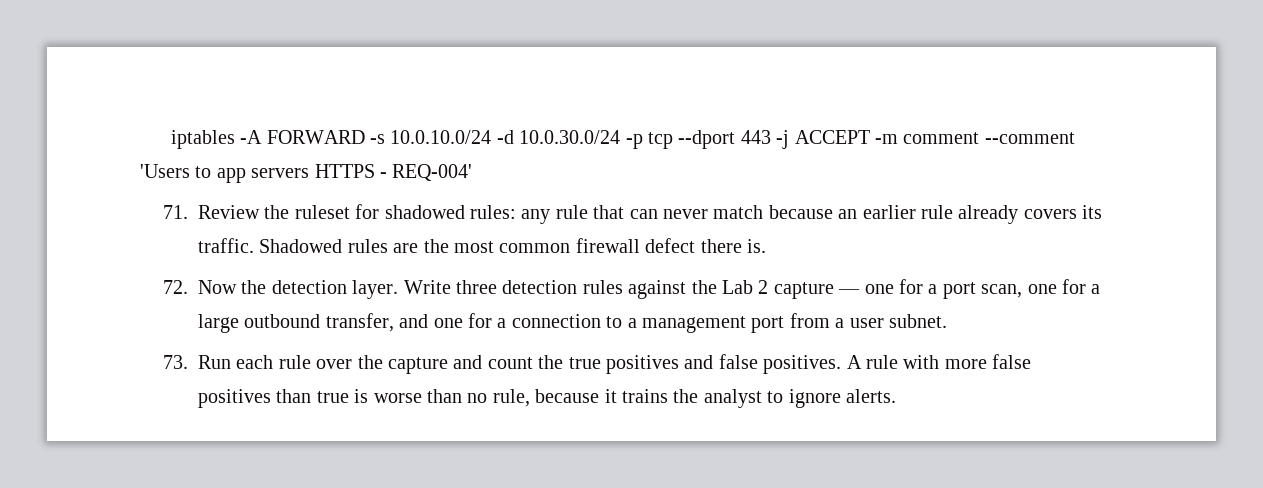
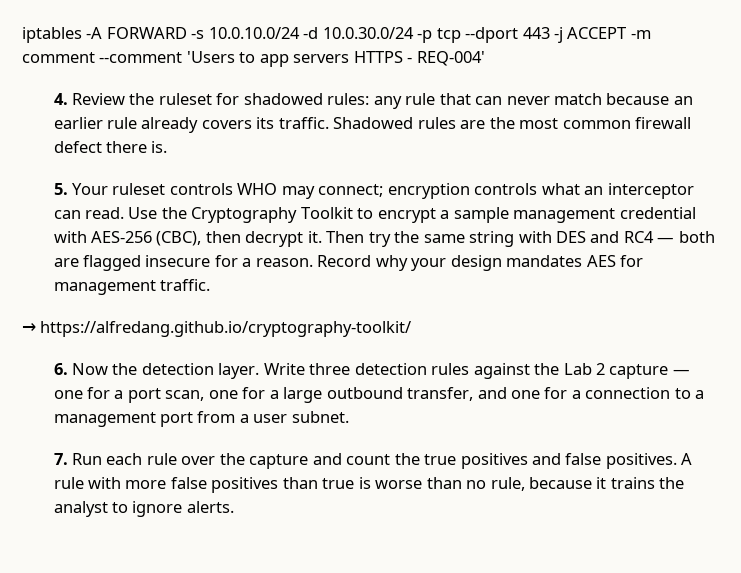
- 71. Review the ruleset for shadowed rules: any rule that can never match because an earlier rule already covers its traffic.
+ 4. Review the ruleset for shadowed rules: any rule that can never match because an earlier rule already covers its traffic.
- 72. Now the detection layer.
+ 5. Your ruleset controls WHO may connect; encryption controls what an interceptor can read. Use the Cryptography Toolkit to encrypt a sample management credential with AES-256 (CBC), then decrypt it. Then try the same string with DES and RC4 — both are flagged insecure for a reason. Record why your design mandates AES for management traffic.
+ → https://alfredang.github.io/cryptography-toolkit/
+ 6. Now the detection layer.
- 73. Run each rule over the capture and count the true positives and false positives.
+ 7. Run each rule over the capture and count the true positives and false positives.

